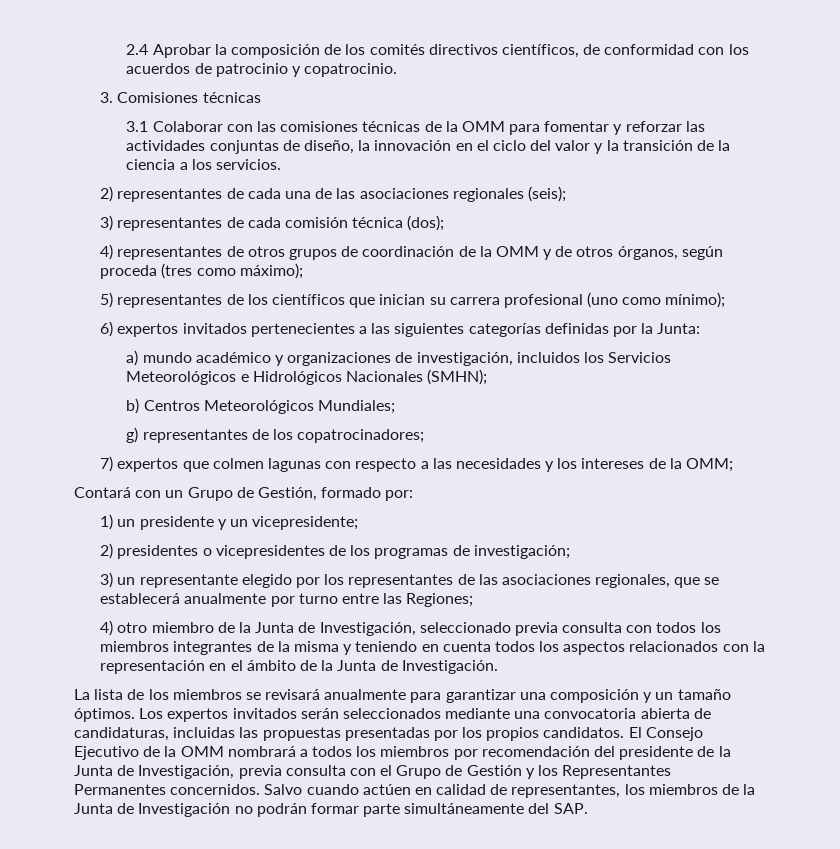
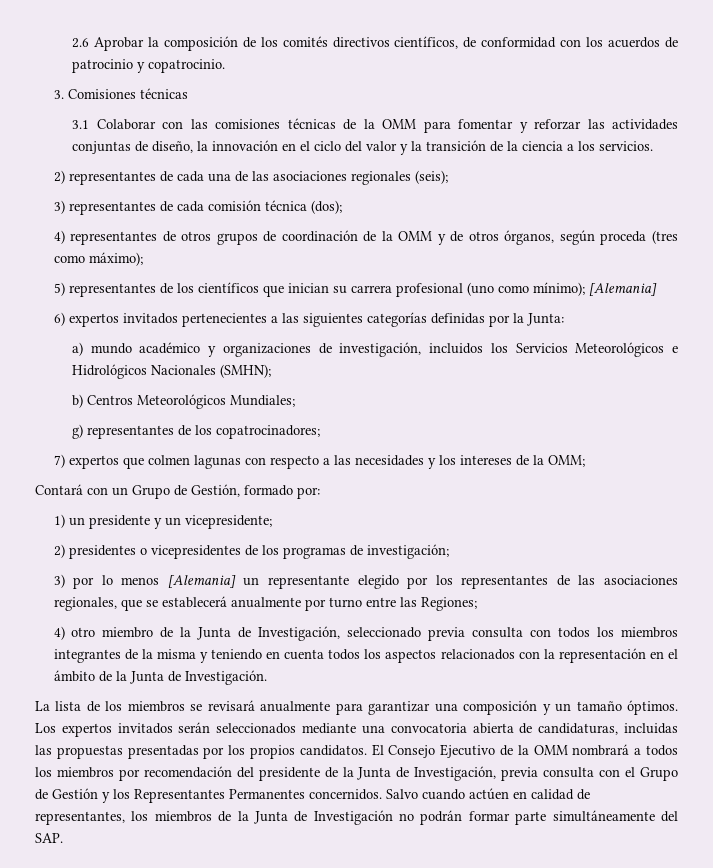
- 2.4 Aprobar la composición de los comités directivos científicos, de conformidad con los acuerdos de patrocinio y copatrocinio.
+ 2.6 Aprobar la composición de los comités directivos científicos, de conformidad con los acuerdos de patrocinio y copatrocinio.
- 5) representantes de los científicos que inician su carrera profesional (uno como mínimo);
+ 5) representantes de los científicos que inician su carrera profesional (uno como mínimo); [Alemania]
- 3) un representante elegido por los representantes de las asociaciones regionales, que se establecerá anualmente por turno entre las Regiones;
+ 3) por lo menos [Alemania] un representante elegido por los representantes de las asociaciones regionales, que se establecerá anualmente por turno entre las Regiones;

